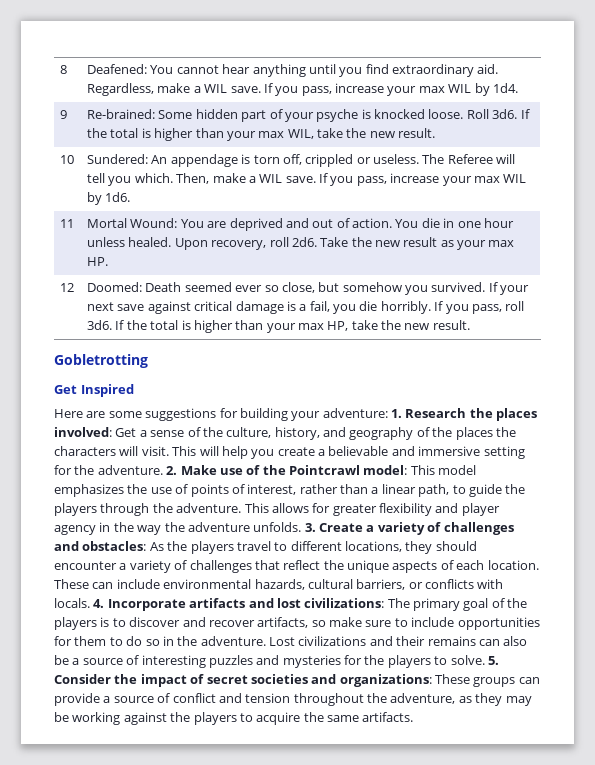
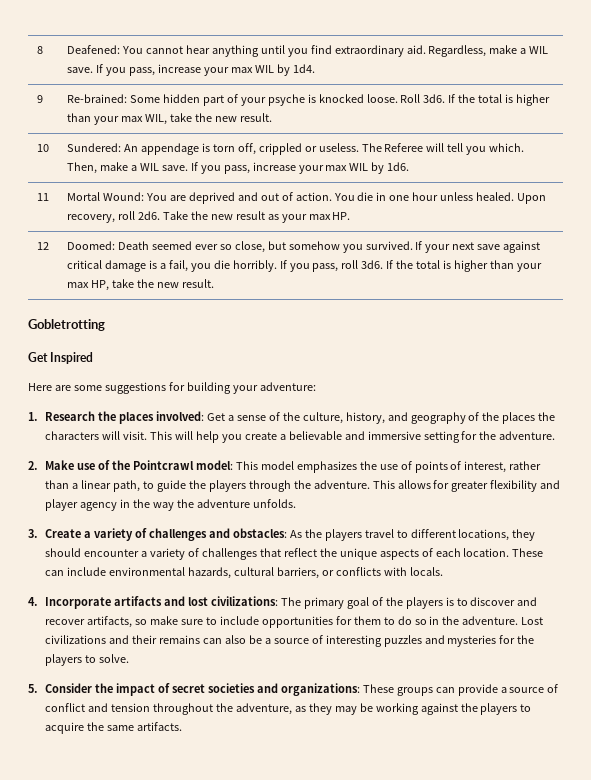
- Here are some suggestions for building your adventure: 1. Research the places involved: Get a sense of the culture, history, and geography of the places the characters will visit.
+ Here are some suggestions for building your adventure:
+ 1. Research the places involved: Get a sense of the culture, history, and geography of the places the characters will visit.
- This will help you create a believable and immersive setting for the adventure. 2. Make use of the Pointcrawl model: This model emphasizes the use of points of interest, rather than a linear path, to guide the players through the adventure.
+ This will help you create a believable and immersive setting for the adventure.
+ 2. Make use of the Pointcrawl model: This model emphasizes the use of points of interest, rather than a linear path, to guide the players through the adventure.
- This allows for greater flexibility and player agency in the way the adventure unfolds. 3. Create a variety of challenges and obstacles: As the players travel to different locations, they should encounter a variety of challenges that reflect the unique aspects of each location.
+ This allows for greater flexibility and player agency in the way the adventure unfolds.
+ 3. Create a variety of challenges and obstacles: As the players travel to different locations, they should encounter a variety of challenges that reflect the unique aspects of each location.
- These can include environmental hazards, cultural barriers, or conflicts with locals. 4. Incorporate artifacts and lost civilizations: The primary goal of the players is to discover and recover artifacts, so make sure to include opportunities for them to do so in the adventure.
+ These can include environmental hazards, cultural barriers, or conflicts with locals.
+ 4. Incorporate artifacts and lost civilizations: The primary goal of the players is to discover and recover artifacts, so make sure to include opportunities for them to do so in the adventure.
- Lost civilizations and their remains can also be a source of interesting puzzles and mysteries for the players to solve. 5. Consider the impact of secret societies and organizations: These groups can provide a source of conflict and tension throughout the adventure, as they may be working against the players to acquire the same artifacts.
+ Lost civilizations and their remains can also be a source of interesting puzzles and mysteries for the players to solve.
+ 5. Consider the impact of secret societies and organizations: These groups can provide a source of conflict and tension throughout the adventure, as they may be working against the players to acquire the same artifacts.

